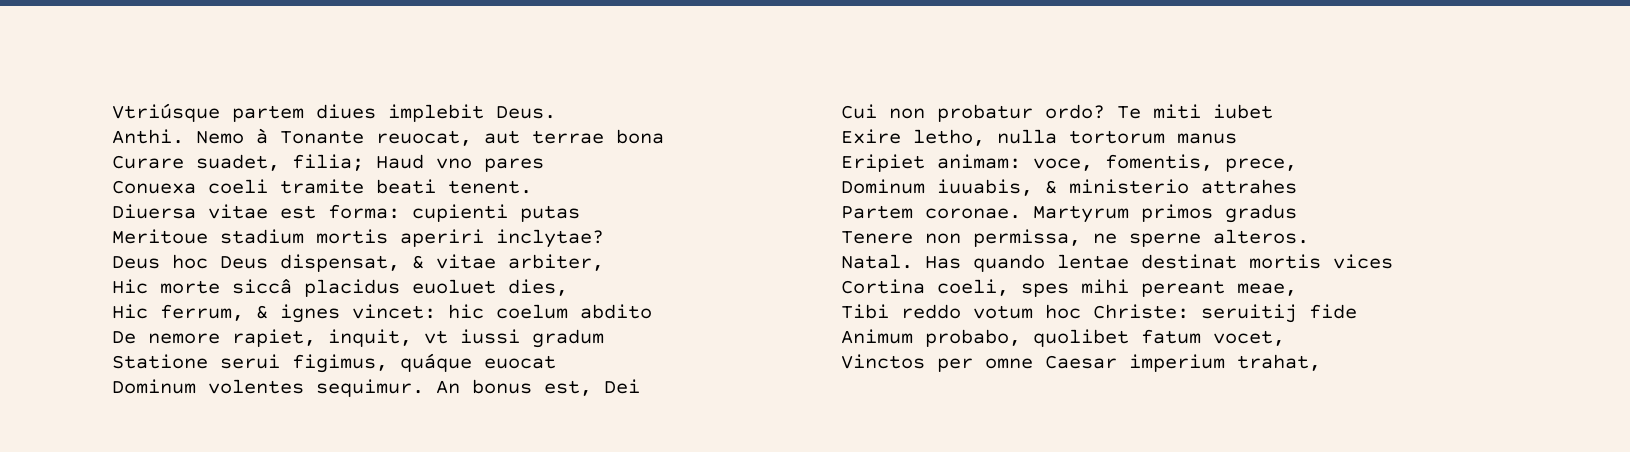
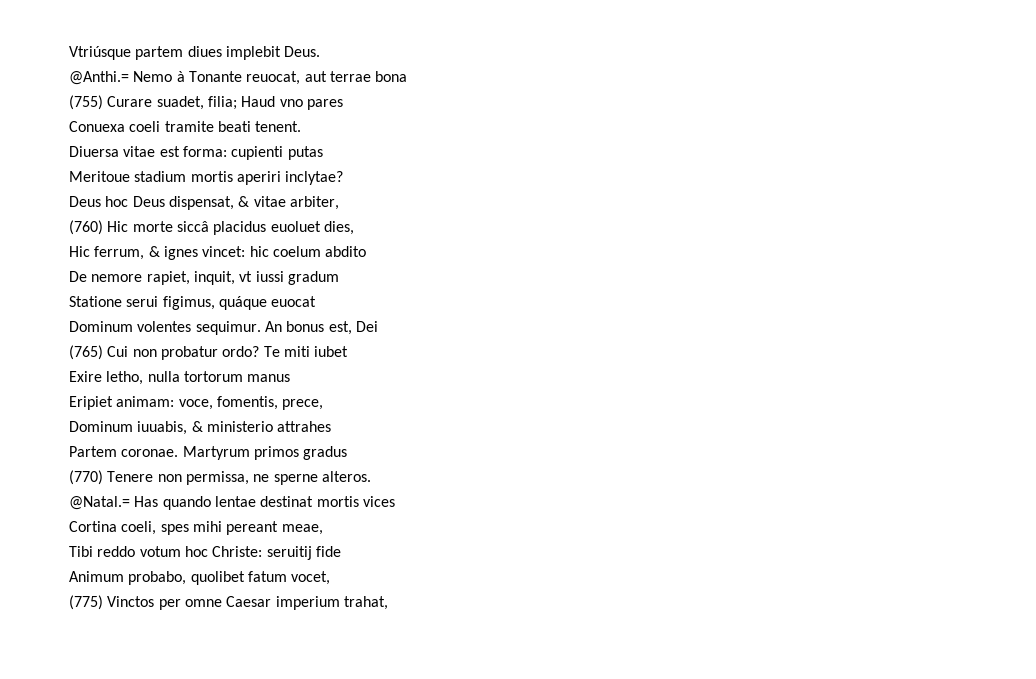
- Anthi. Nemo à Tonante reuocat, aut terrae bona
+ @Anthi.= Nemo à Tonante reuocat, aut terrae bona
- Curare suadet, filia; Haud vno pares
+ (755) Curare suadet, filia; Haud vno pares
- Hic morte siccâ placidus euoluet dies,
+ (760) Hic morte siccâ placidus euoluet dies,
- Cui non probatur ordo?
+ (765) Cui non probatur ordo?
- Tenere non permissa, ne sperne alteros.
+ (770) Tenere non permissa, ne sperne alteros.
- Natal. Has quando lentae destinat mortis vices
+ @Natal.= Has quando lentae destinat mortis vices
- Vinctos per omne Caesar imperium trahat,
+ (775) Vinctos per omne Caesar imperium trahat,

